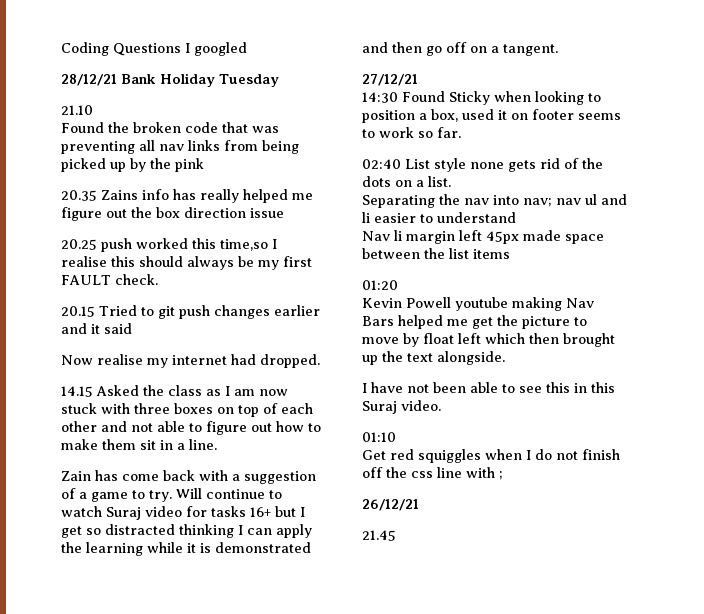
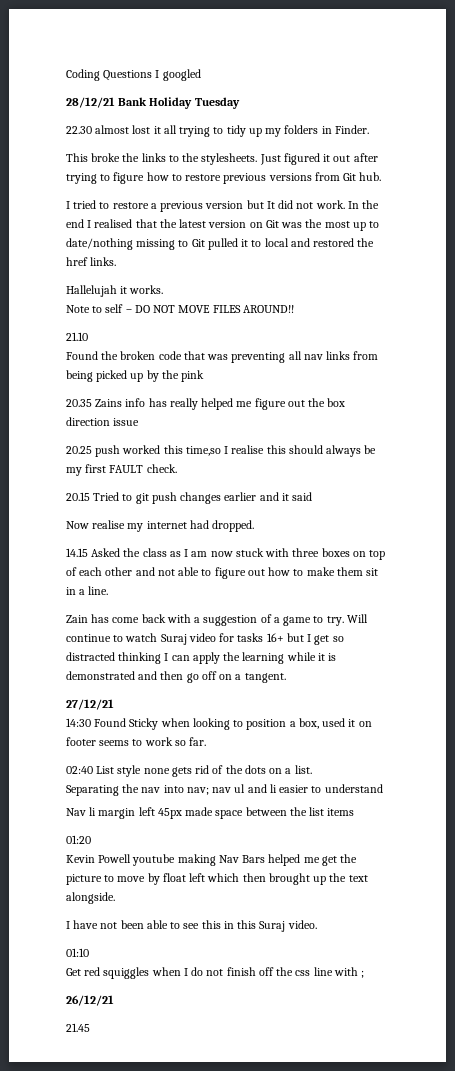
+ 22.30 almost lost it all trying to tidy up my folders in Finder.
+ This broke the links to the stylesheets. Just figured it out after trying to figure how to restore previous versions from Git hub.
+ I tried to restore a previous version but It did not work. In the end I realised that the latest version on Git was the most up to date/nothing missing to Git pulled it to local and restored the href links.
+ Hallelujah it works.
+ Note to self – DO NOT MOVE FILES AROUND!!

